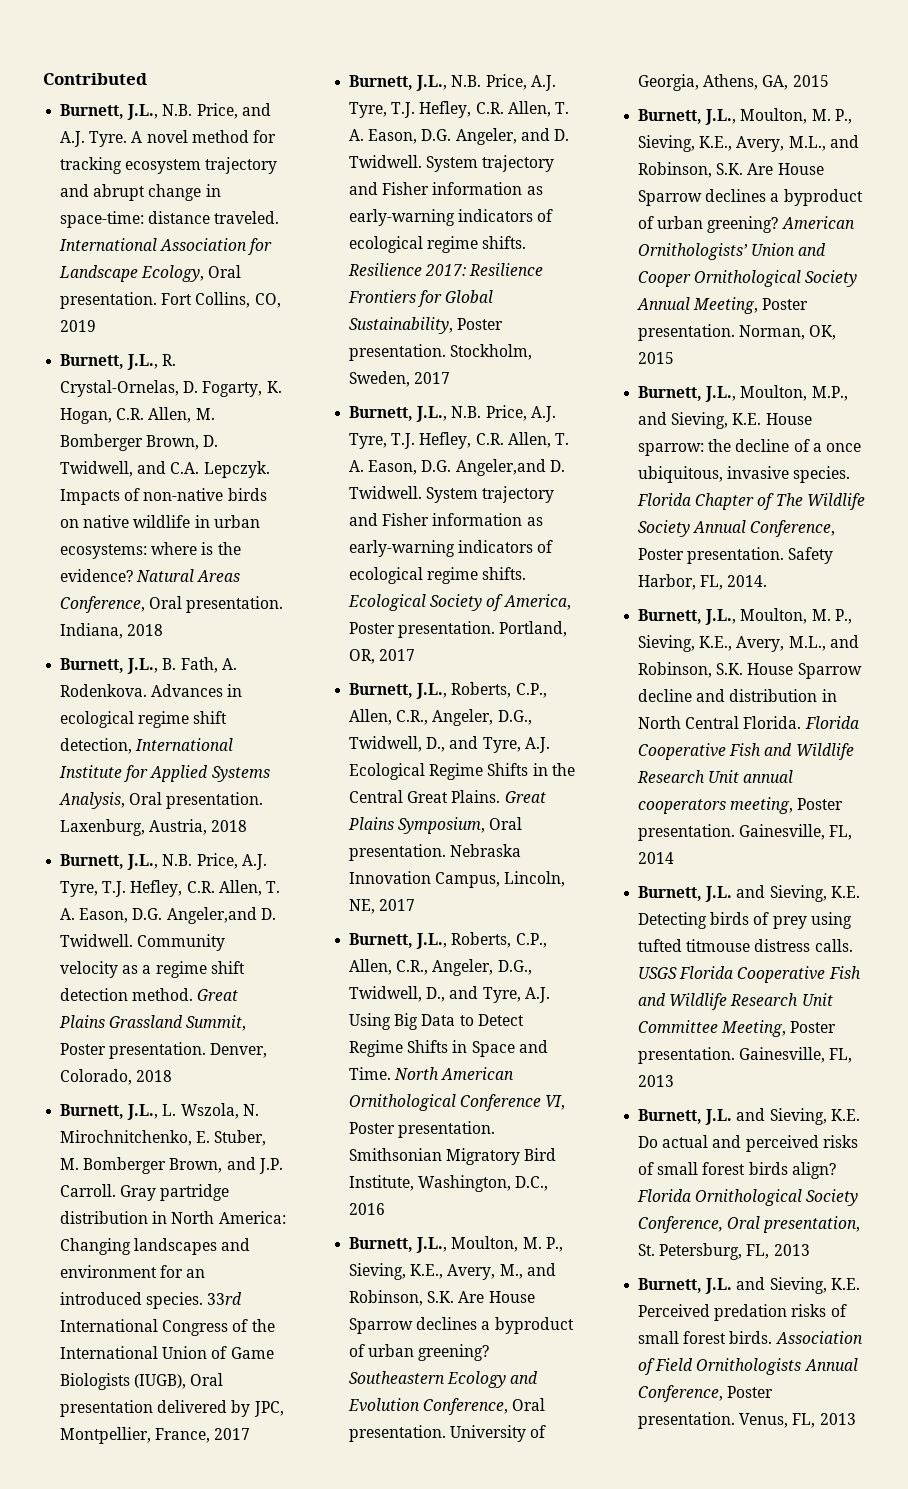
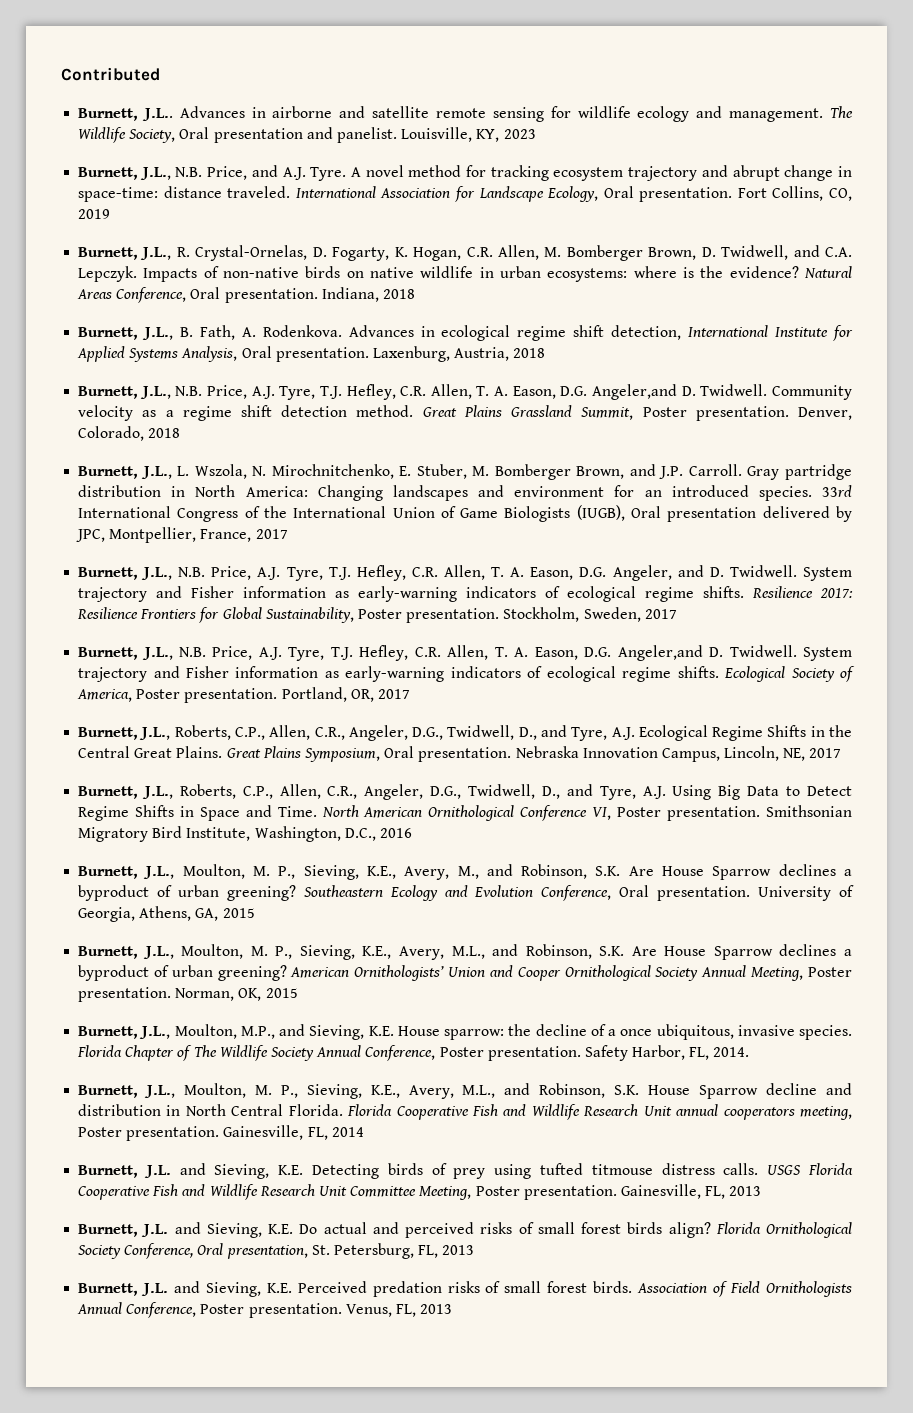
+ Burnett, J.L.. Advances in airborne and satellite remote sensing for wildlife ecology and management. The Wildlife Society, Oral presentation and panelist. Louisville, KY, 2023

